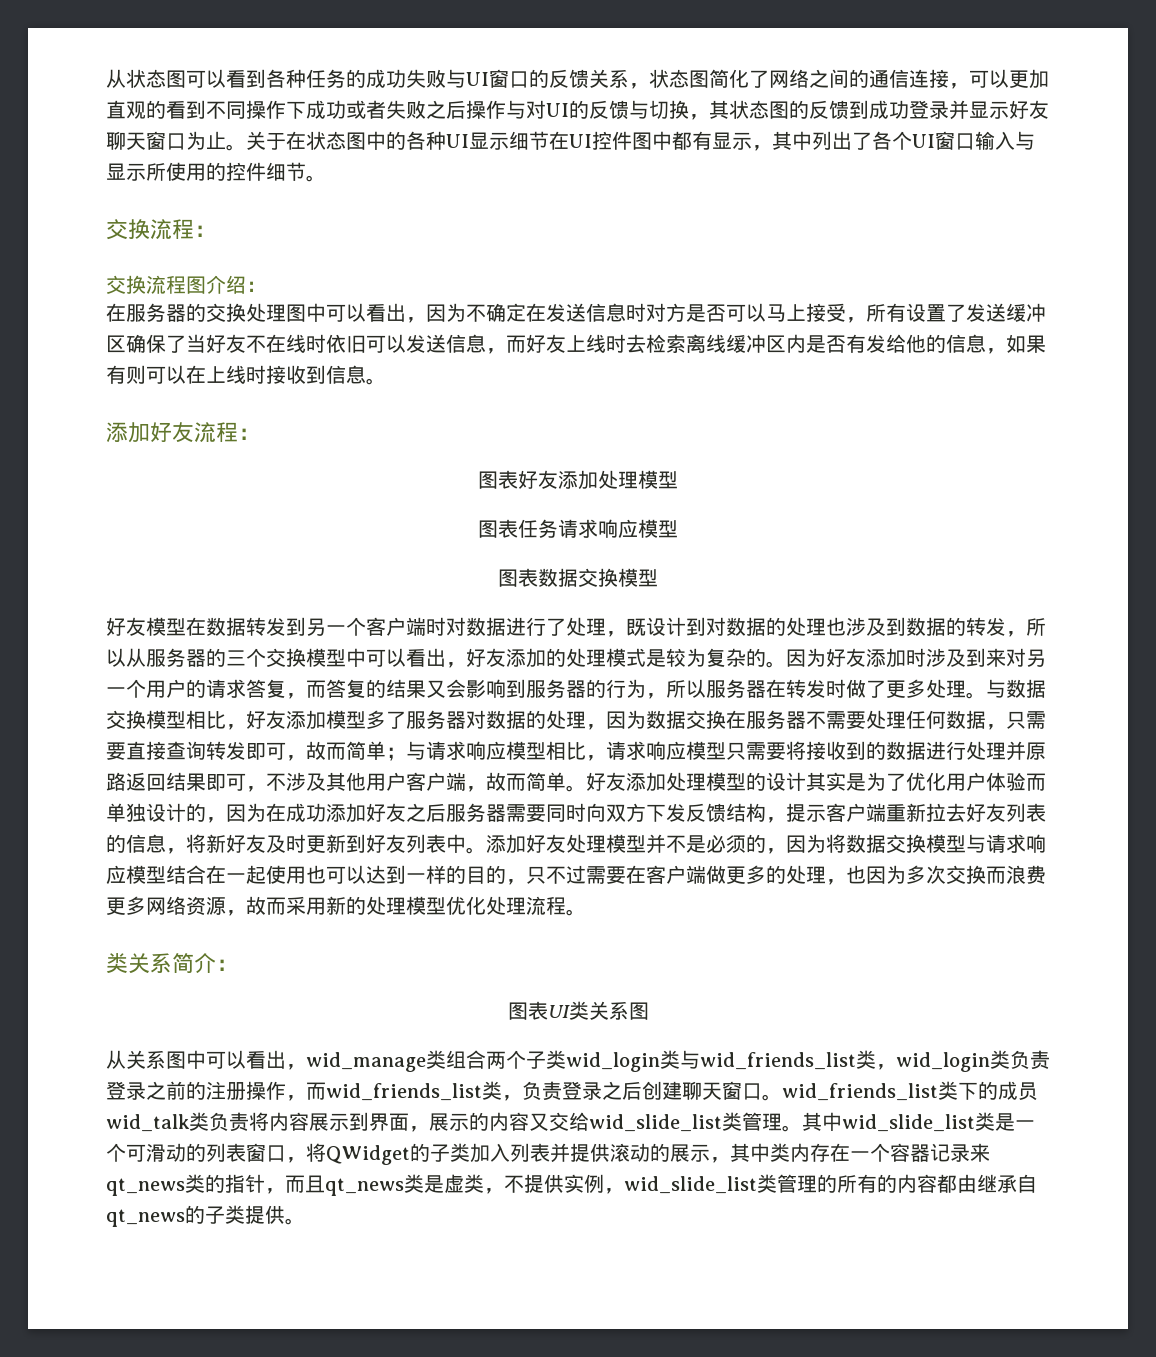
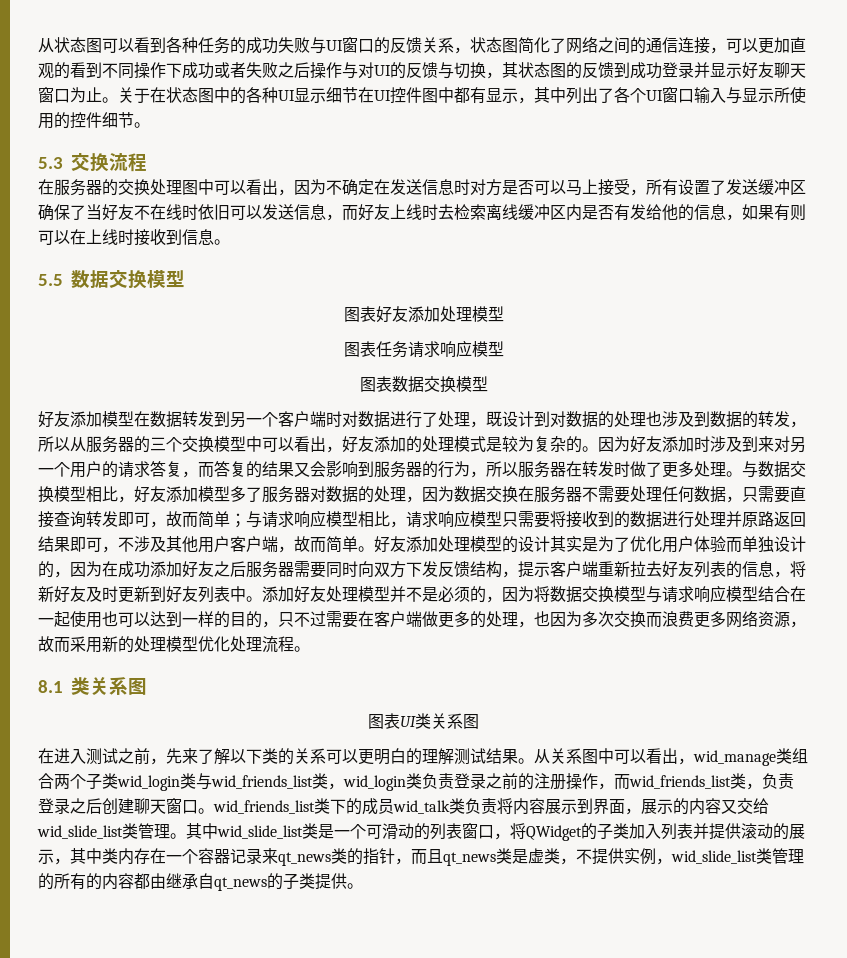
- 交换流程：
- 交换流程图介绍：
+ 5.3交换流程
- 添加好友流程：
+ 5.5数据交换模型
- 好友模型在数据转发到另一个客户端时对数据进行了处理，既设计到对数据的处理也涉及到数据的转发，所以从服务器的三个交换模型中可以看出，好友添加的处理模式是较为复杂的。
+ 好友添加模型在数据转发到另一个客户端时对数据进行了处理，既设计到对数据的处理也涉及到数据的转发，所以从服务器的三个交换模型中可以看出，好友添加的处理模式是较为复杂的。
- 类关系简介：
+ 8.1类关系图
+ 在进入测试之前，先来了解以下类的关系可以更明白的理解测试结果。

